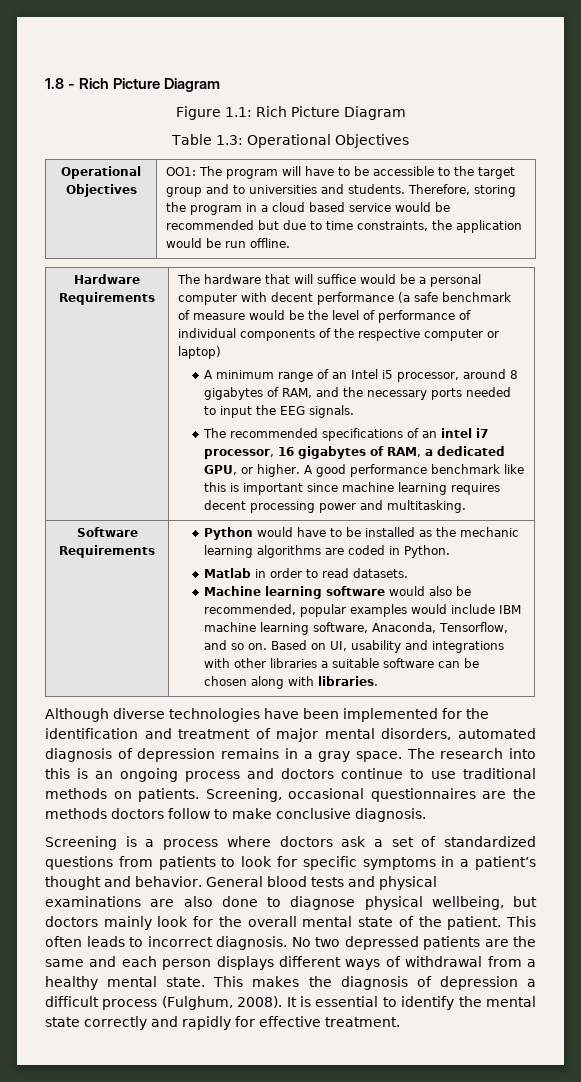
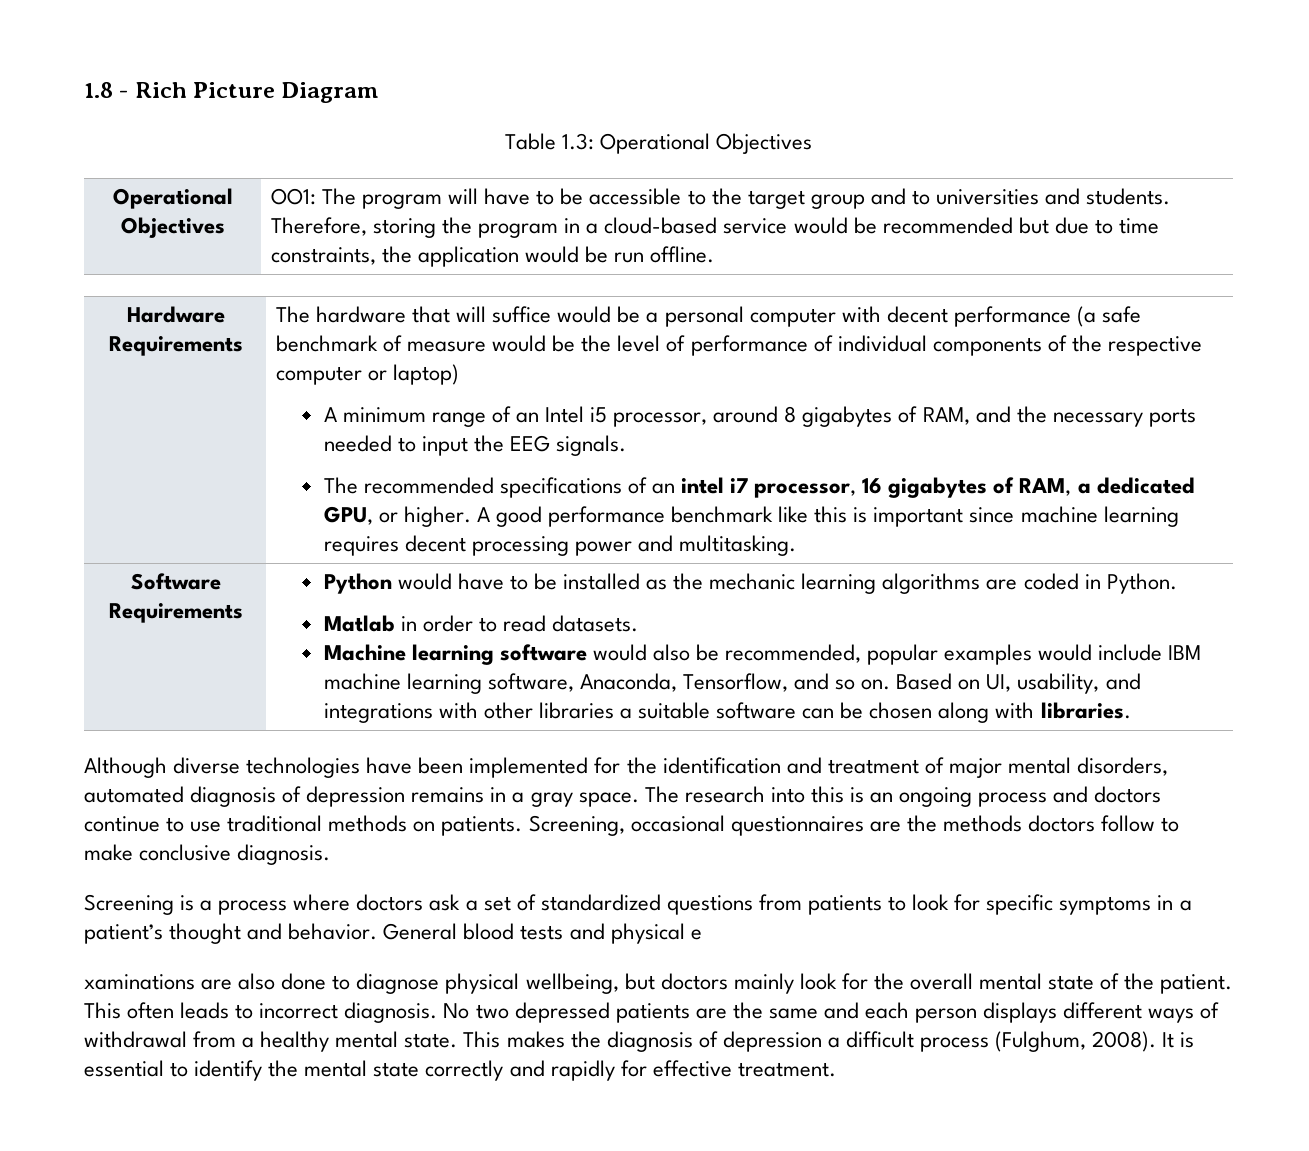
- Figure 1.1: Rich Picture Diagram
- Therefore, storing the program in a cloud based service would be recommended but due to time constraints, the application would be run offline.
+ Therefore, storing the program in a cloud-based service would be recommended but due to time constraints, the application would be run offline.
- Based on UI, usability and integrations with other libraries a suitable software can be chosen along with libraries.
+ Based on UI, usability, and integrations with other libraries a suitable software can be chosen along with libraries.
- General blood tests and physical examinations are also done to diagnose physical wellbeing, but doctors mainly look for the overall mental state of the patient.
+ General blood tests and physical e
+ xaminations are also done to diagnose physical wellbeing, but doctors mainly look for the overall mental state of the patient.

